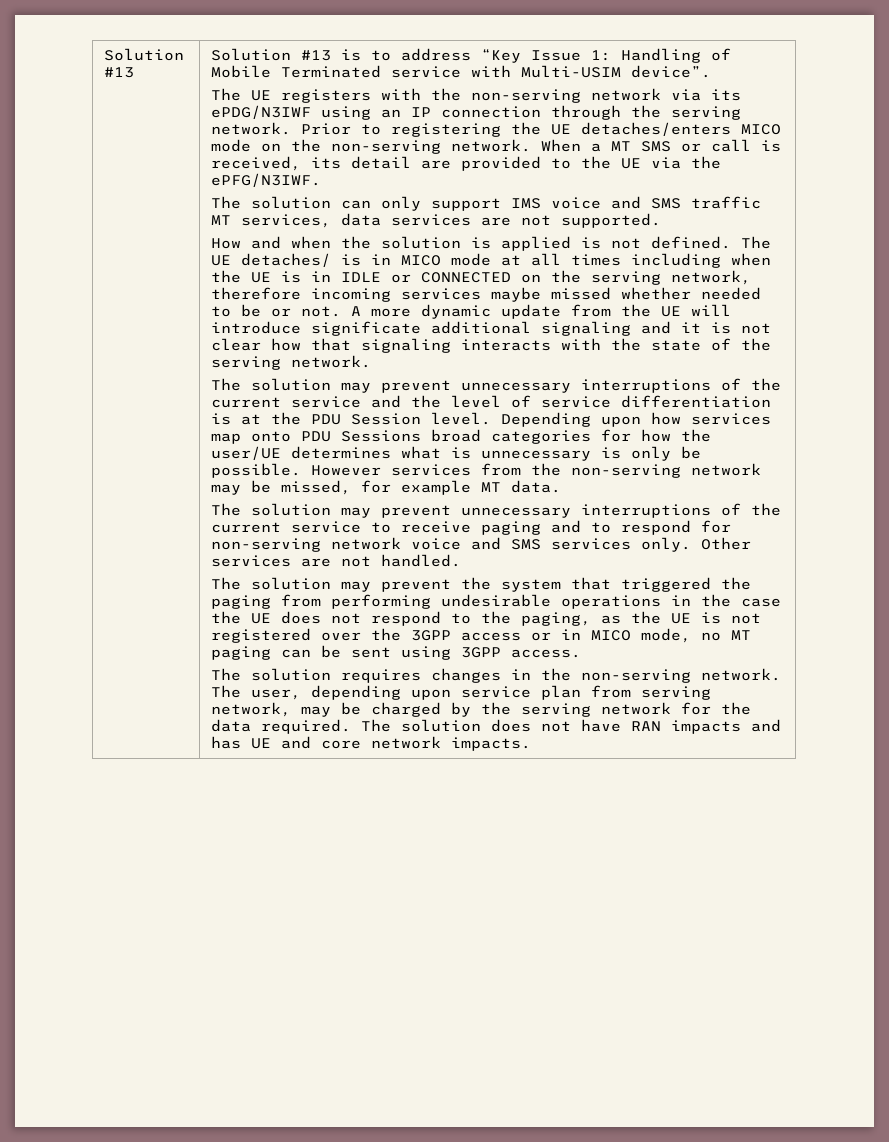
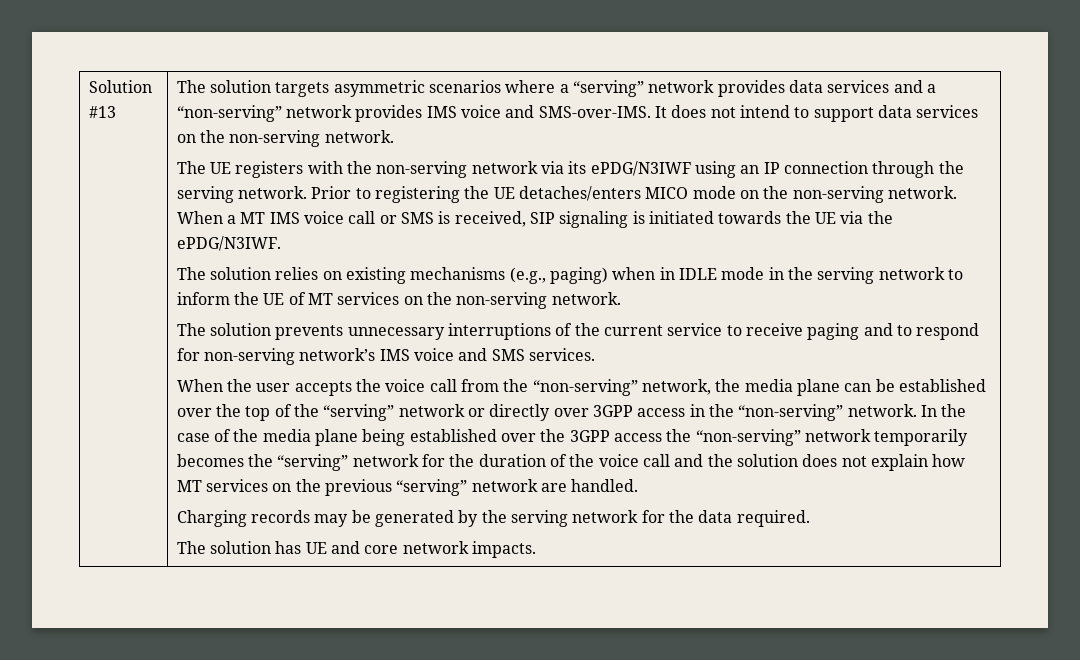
- Solution #13 is to address “Key Issue 1: Handling of Mobile Terminated service with Multi-USIM device”.
+ The solution targets asymmetric scenarios where a “serving” network provides data services and a “non-serving” network provides IMS voice and SMS-over-IMS. It does not intend to support data services on the non-serving network.
- When a MT SMS or call is received, its detail are provided to the UE via the ePFG/N3IWF.
- The solution can only support IMS voice and SMS traffic MT services, data services are not supported.
- How and when the solution is applied is not defined. The UE detaches/ is in MICO mode at all times including when the UE is in IDLE or CONNECTED on the serving network, therefore incoming services maybe missed whether needed to be or not. A more dynamic update from the UE will introduce significate additional signaling and it is not clear how that signaling interacts with the state of the serving network.
- The solution may prevent unnecessary interruptions of the current service and the level of service differentiation is at the PDU Session level. Depending upon how services map onto PDU Sessions broad categories for how the user/UE determines what is unnecessary is only be possible. However services from the non-serving network may be missed, for example MT data.
- The solution may prevent unnecessary interruptions of the current service to receive paging and to respond for non-serving network voice and SMS services only. Other services are not handled.
- The solution may prevent the system that triggered the paging from performing undesirable operations in the case the UE does not respond to the paging, as the UE is not registered over the 3GPP access or in MICO mode, no MT paging can be sent using 3GPP access.
- The solution requires changes in the non-serving network. The user, depending upon service plan from serving network, may be charged by the serving network for the data required. The solution does not have RAN impacts and has UE and core network impacts.
+ When a MT IMS voice call or SMS is received, SIP signaling is initiated towards the UE via the ePDG/N3IWF.
+ The solution relies on existing mechanisms (e.g., paging) when in IDLE mode in the serving network to inform the UE of MT services on the non-serving network.
+ The solution prevents unnecessary interruptions of the current service to receive paging and to respond for non-serving network’s IMS voice and SMS services.
+ When the user accepts the voice call from the “non-serving” network, the media plane can be established over the top of the “serving” network or directly over 3GPP access in the “non-serving” network. In the case of the media plane being established over the 3GPP access the “non-serving” network temporarily becomes the “serving” network for the duration of the voice call and the solution does not explain how MT services on the previous “serving” network are handled.
+ Charging records may be generated by the serving network for the data required.
+ The solution has UE and core network impacts.

